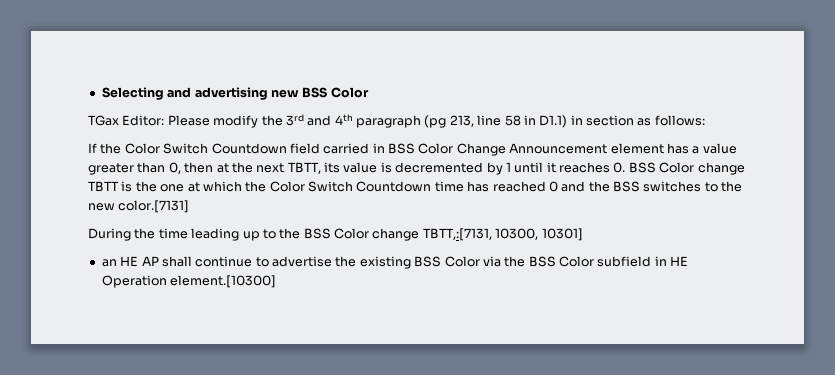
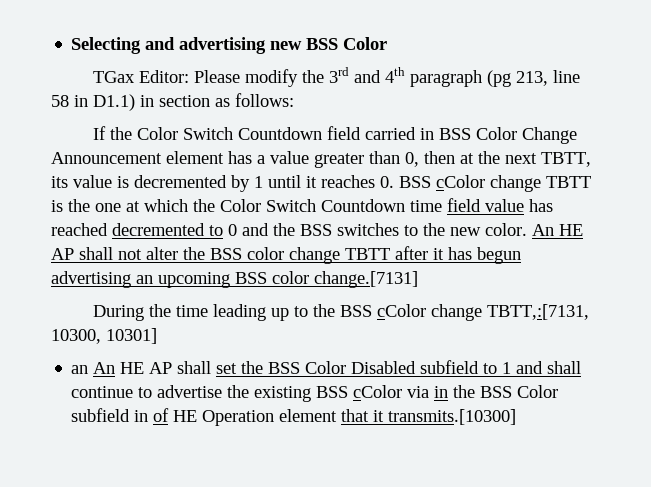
- If the Color Switch Countdown field carried in BSS Color Change Announcement element has a value greater than 0, then at the next TBTT, its value is decremented by 1 until it reaches 0. BSS Color change TBTT is the one at which the Color Switch Countdown time has reached 0 and the BSS switches to the new color.[7131]
+ If the Color Switch Countdown field carried in BSS Color Change Announcement element has a value greater than 0, then at the next TBTT, its value is decremented by 1 until it reaches 0. BSS cColor change TBTT is the one at which the Color Switch Countdown time field value has reached decremented to 0 and the BSS switches to the new color. An HE AP shall not alter the BSS color change TBTT after it has begun advertising an upcoming BSS color change.[7131]
- During the time leading up to the BSS Color change TBTT,:[7131, 10300, 10301]
+ During the time leading up to the BSS cColor change TBTT,:[7131, 10300, 10301]
- an HE AP shall continue to advertise the existing BSS Color via the BSS Color subfield in HE Operation element.[10300]
+ an An HE AP shall set the BSS Color Disabled subfield to 1 and shall continue to advertise the existing BSS cColor via in the BSS Color subfield in of HE Operation element that it transmits.[10300]

